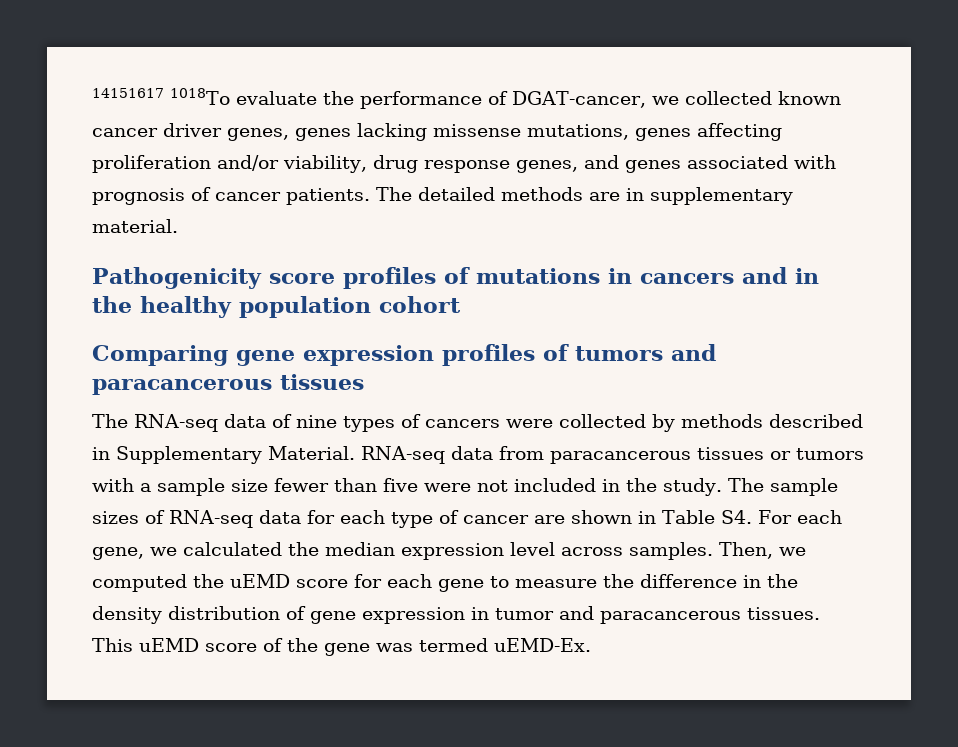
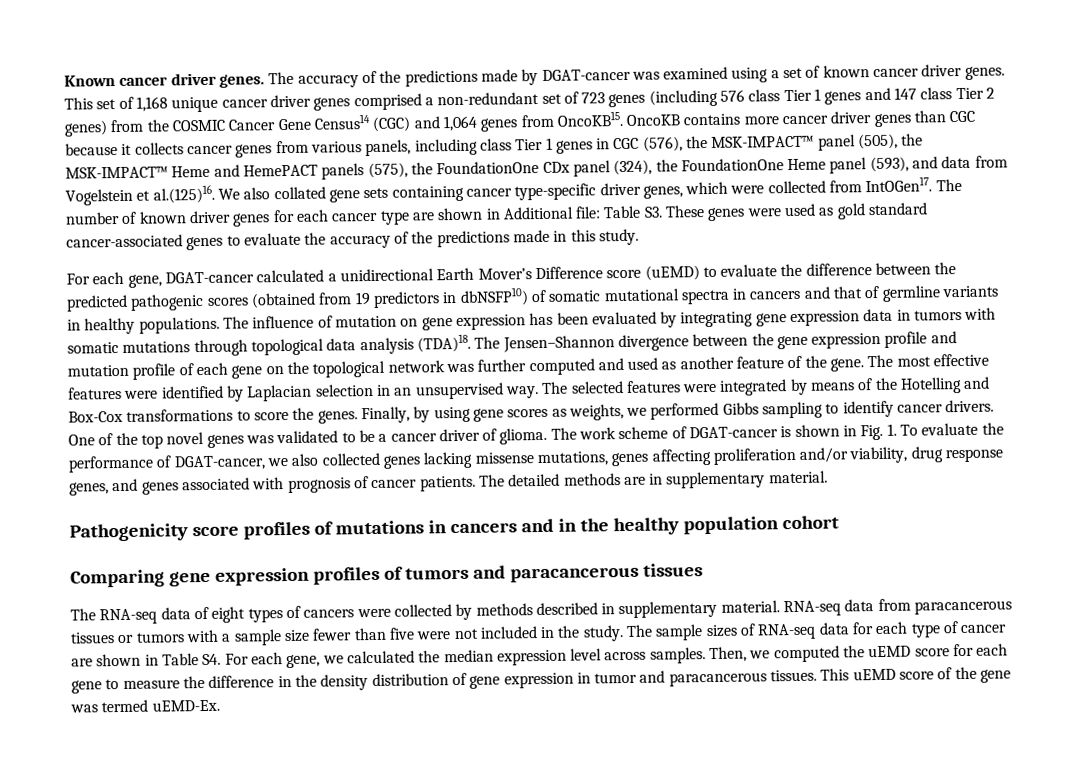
- 14151617 1018To evaluate the performance of DGAT-cancer, we collected known cancer driver genes, genes lacking missense mutations, genes affecting proliferation and/or viability, drug response genes, and genes associated with prognosis of cancer patients.
+ Known cancer driver genes. The accuracy of the predictions made by DGAT-cancer was examined using a set of known cancer driver genes. This set of 1,168 unique cancer driver genes comprised a non-redundant set of 723 genes (including 576 class Tier 1 genes and 147 class Tier 2 genes) from the COSMIC Cancer Gene Census14 (CGC) and 1,064 genes from OncoKB15. OncoKB contains more cancer driver genes than CGC because it collects cancer genes from various panels, including class Tier 1 genes in CGC (576), the MSK-IMPACT™ panel (505), the MSK-IMPACT™ Heme and HemePACT panels (575), the FoundationOne CDx panel (324), the FoundationOne Heme panel (593), and data from Vogelstein et al.(125)16. We also collated gene sets containing cancer type-specific driver genes, which were collected from IntOGen17. The number of known driver genes for each cancer type are shown in Additional file: Table S3. These genes were used as gold standard cancer-associated genes to evaluate the accuracy of the predictions made in this study.
+ For each gene, DGAT-cancer calculated a unidirectional Earth Mover’s Difference score (uEMD) to evaluate the difference between the predicted pathogenic scores (obtained from 19 predictors in dbNSFP10) of somatic mutational spectra in cancers and that of germline variants in healthy populations. The influence of mutation on gene expression has been evaluated by integrating gene expression data in tumors with somatic mutations through topological data analysis (TDA)18. The Jensen–Shannon divergence between the gene expression profile and mutation profile of each gene on the topological network was further computed and used as another feature of the gene. The most effective features were identified by Laplacian selection in an unsupervised way. The selected features were integrated by means of the Hotelling and Box-Cox transformations to score the genes. Finally, by using gene scores as weights, we performed Gibbs sampling to identify cancer drivers. One of the top novel genes was validated to be a cancer driver of glioma. The work scheme of DGAT-cancer is shown in Fig. 1. To evaluate the performance of DGAT-cancer, we also collected genes lacking missense mutations, genes affecting proliferation and/or viability, drug response genes, and genes associated with prognosis of cancer patients.
- The RNA-seq data of nine types of cancers were collected by methods described in Supplementary Material.
+ The RNA-seq data of eight types of cancers were collected by methods described in supplementary material.

